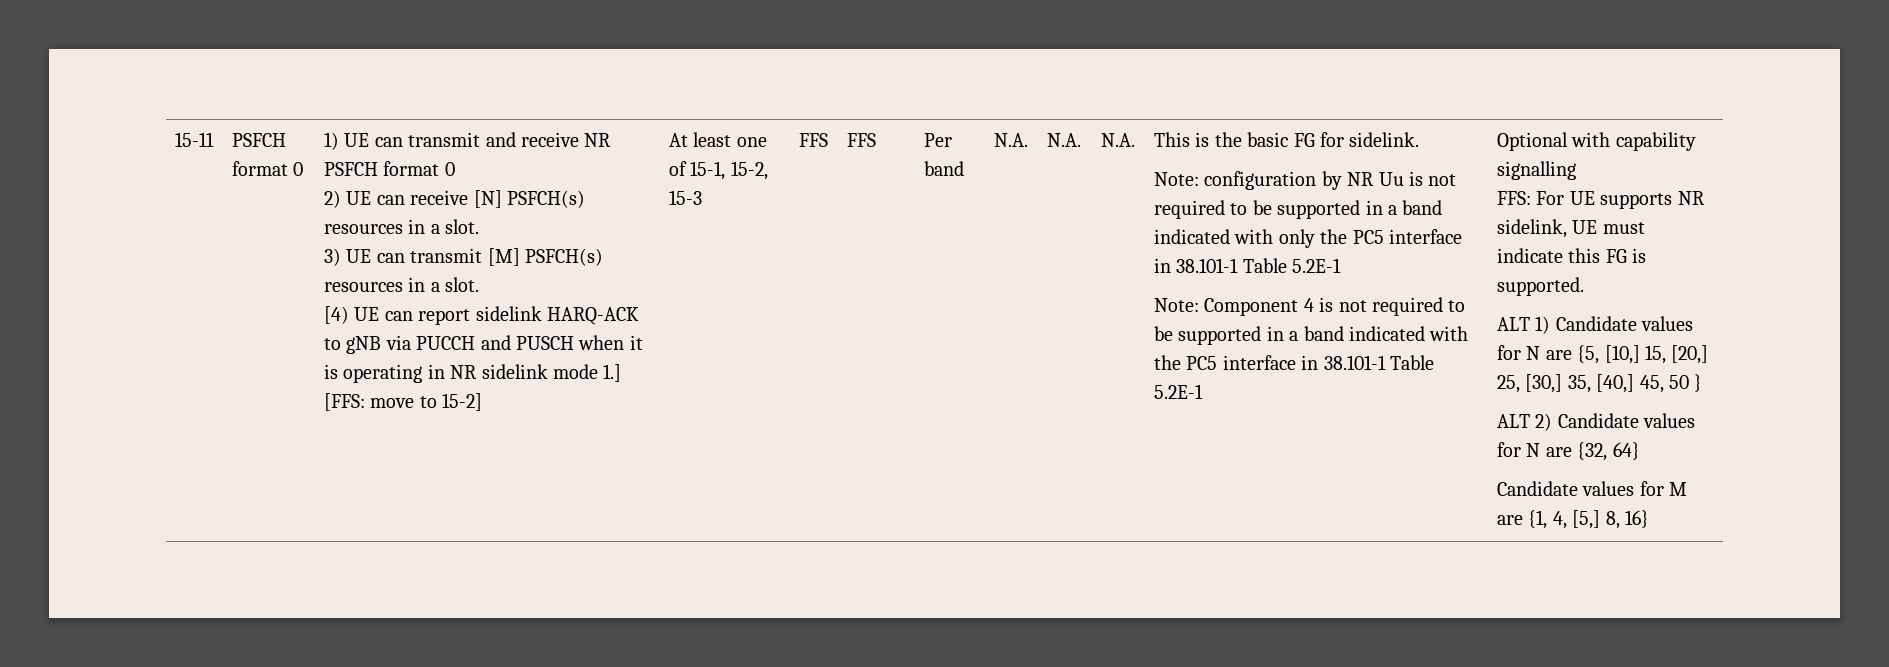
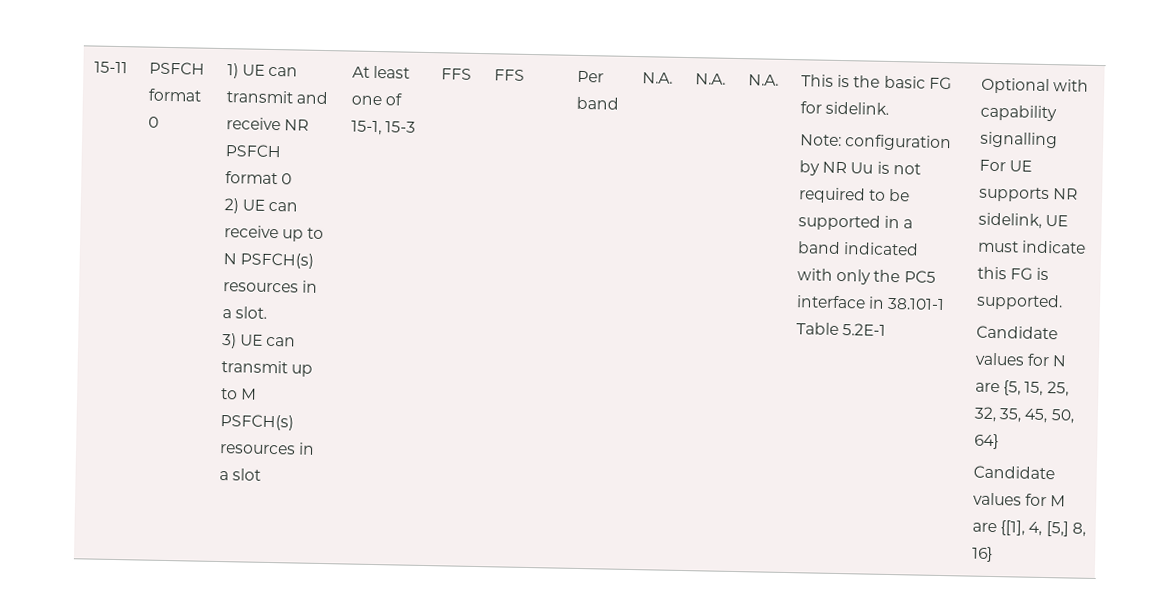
- 2) UE can receive [N] PSFCH(s) resources in a slot.
+ 2) UE can receive up to N PSFCH(s) resources in a slot.
- 3) UE can transmit [M] PSFCH(s) resources in a slot.
- [4) UE can report sidelink HARQ-ACK to gNB via PUCCH and PUSCH when it is operating in NR sidelink mode 1.] [FFS: move to 15-2]
+ 3) UE can transmit up to M PSFCH(s) resources in a slot
- At least one of 15-1, 15-2, 15-3
+ At least one of 15-1, 15-3
- Note: Component 4 is not required to be supported in a band indicated with the PC5 interface in 38.101-1 Table 5.2E-1
- FFS: For UE supports NR sidelink, UE must indicate this FG is supported.
+ For UE supports NR sidelink, UE must indicate this FG is supported.
- ALT 1) Candidate values for N are {5, [10,] 15, [20,] 25, [30,] 35, [40,] 45, 50 }
- ALT 2) Candidate values for N are {32, 64}
+ Candidate values for N are {5, 15, 25, 32, 35, 45, 50, 64}
- Candidate values for M are {1, 4, [5,] 8, 16}
+ Candidate values for M are {[1], 4, [5,] 8, 16}

